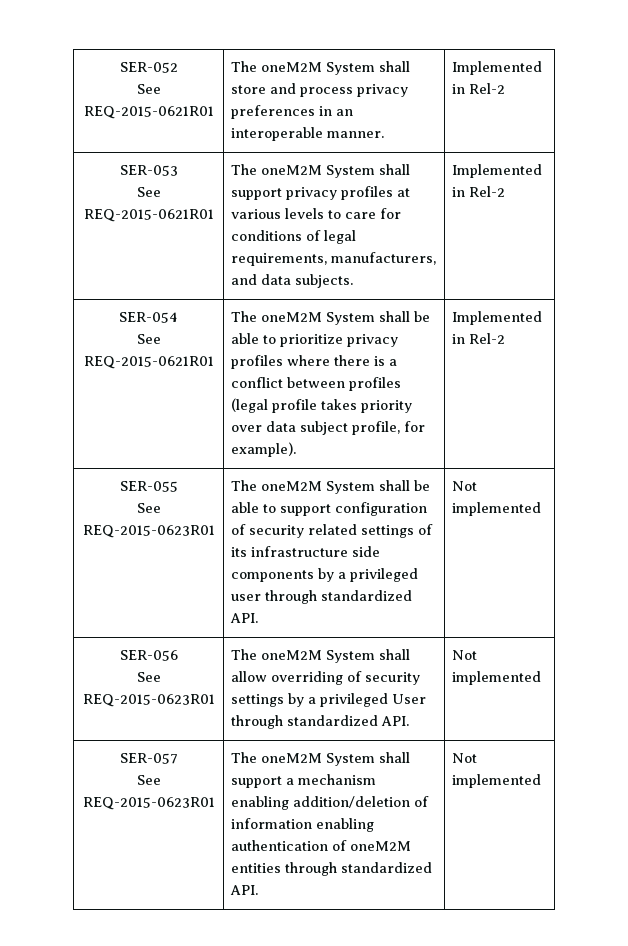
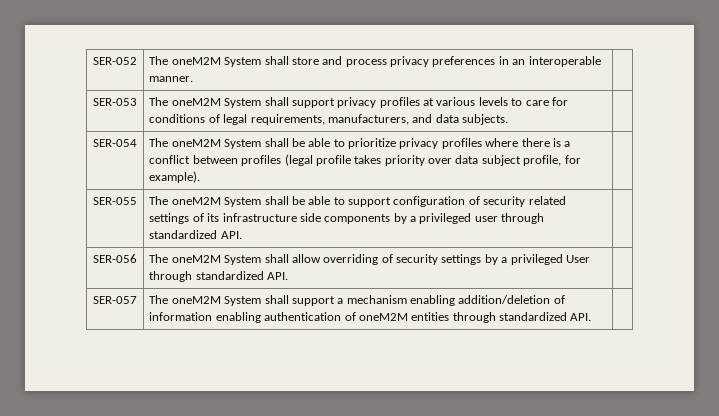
- SER-052
- See REQ-2015-0621R01 | The oneM2M System shall store and process privacy preferences in an interoperable manner. | Implemented in Rel-2
+ SER-052 | The oneM2M System shall store and process privacy preferences in an interoperable manner. |
- SER-053
- See REQ-2015-0621R01 | The oneM2M System shall support privacy profiles at various levels to care for conditions of legal requirements, manufacturers, and data subjects. | Implemented in Rel-2
+ SER-053 | The oneM2M System shall support privacy profiles at various levels to care for conditions of legal requirements, manufacturers, and data subjects. |
- SER-054
- See REQ-2015-0621R01 | The oneM2M System shall be able to prioritize privacy profiles where there is a conflict between profiles (legal profile takes priority over data subject profile, for example). | Implemented in Rel-2
+ SER-054 | The oneM2M System shall be able to prioritize privacy profiles where there is a conflict between profiles (legal profile takes priority over data subject profile, for example). |
- SER-055
- See REQ-2015-0623R01 | The oneM2M System shall be able to support configuration of security related settings of its infrastructure side components by a privileged user through standardized API. | Not implemented
+ SER-055 | The oneM2M System shall be able to support configuration of security related settings of its infrastructure side components by a privileged user through standardized API. |
- SER-056
- See REQ-2015-0623R01 | The oneM2M System shall allow overriding of security settings by a privileged User through standardized API. | Not implemented
+ SER-056 | The oneM2M System shall allow overriding of security settings by a privileged User through standardized API. |
- SER-057
- See REQ-2015-0623R01 | The oneM2M System shall support a mechanism enabling addition/deletion of information enabling authentication of oneM2M entities through standardized API. | Not implemented
+ SER-057 | The oneM2M System shall support a mechanism enabling addition/deletion of information enabling authentication of oneM2M entities through standardized API. |

